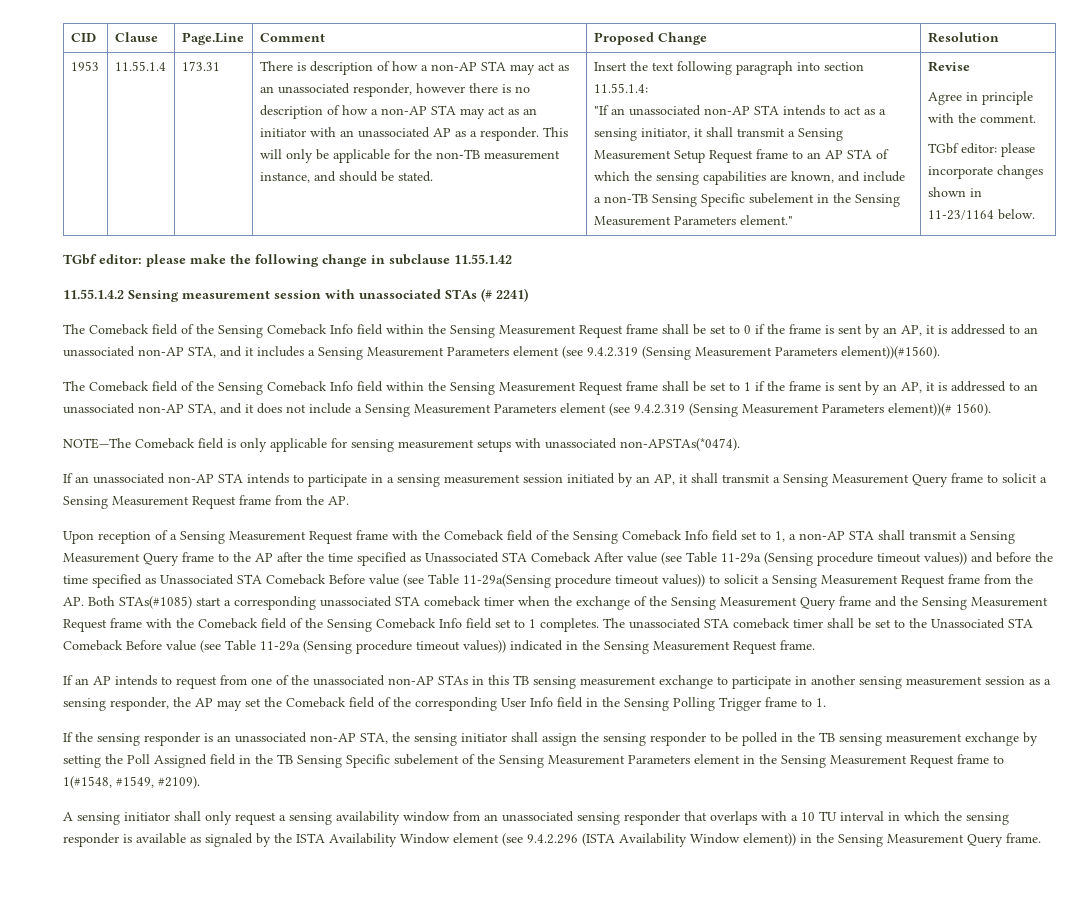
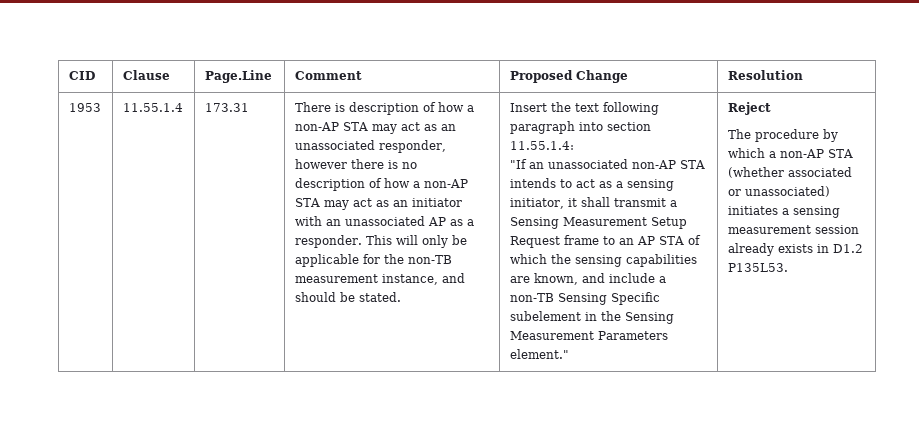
- Revise
- Agree in principle with the comment.
- TGbf editor: please incorporate changes shown in 11-23/1164 below.
- TGbf editor: please make the following change in subclause 11.55.1.42
- 11.55.1.4.2 Sensing measurement session with unassociated STAs (# 2241)
- The Comeback field of the Sensing Comeback Info field within the Sensing Measurement Request frame shall be set to 0 if the frame is sent by an AP, it is addressed to an unassociated non-AP STA, and it includes a Sensing Measurement Parameters element (see 9.4.2.319 (Sensing Measurement Parameters element))(#1560).
- The Comeback field of the Sensing Comeback Info field within the Sensing Measurement Request frame shall be set to 1 if the frame is sent by an AP, it is addressed to an unassociated non-AP STA, and it does not include a Sensing Measurement Parameters element (see 9.4.2.319 (Sensing Measurement Parameters element))(# 1560).
- NOTE—The Comeback field is only applicable for sensing measurement setups with unassociated non-APSTAs(*0474).
- If an unassociated non-AP STA intends to participate in a sensing measurement session initiated by an AP, it shall transmit a Sensing Measurement Query frame to solicit a Sensing Measurement Request frame from the AP.
- Upon reception of a Sensing Measurement Request frame with the Comeback field of the Sensing Comeback Info field set to 1, a non-AP STA shall transmit a Sensing Measurement Query frame to the AP after the time specified as Unassociated STA Comeback After value (see Table 11-29a (Sensing procedure timeout values)) and before the time specified as Unassociated STA Comeback Before value (see Table 11-29a(Sensing procedure timeout values)) to solicit a Sensing Measurement Request frame from the AP. Both STAs(#1085) start a corresponding unassociated STA comeback timer when the exchange of the Sensing Measurement Query frame and the Sensing Measurement Request frame with the Comeback field of the Sensing Comeback Info field set to 1 completes. The unassociated STA comeback timer shall be set to the Unassociated STA Comeback Before value (see Table 11-29a (Sensing procedure timeout values)) indicated in the Sensing Measurement Request frame.
- If an AP intends to request from one of the unassociated non-AP STAs in this TB sensing measurement exchange to participate in another sensing measurement session as a sensing responder, the AP may set the Comeback field of the corresponding User Info field in the Sensing Polling Trigger frame to 1.
- If the sensing responder is an unassociated non-AP STA, the sensing initiator shall assign the sensing responder to be polled in the TB sensing measurement exchange by setting the Poll Assigned field in the TB Sensing Specific subelement of the Sensing Measurement Parameters element in the Sensing Measurement Request frame to 1(#1548, #1549, #2109).
- A sensing initiator shall only request a sensing availability window from an unassociated sensing responder that overlaps with a 10 TU interval in which the sensing responder is available as signaled by the ISTA Availability Window element (see 9.4.2.296 (ISTA Availability Window element)) in the Sensing Measurement Query frame.
+ Reject
+ The procedure by which a non-AP STA (whether associated or unassociated) initiates a sensing measurement session already exists in D1.2 P135L53.

